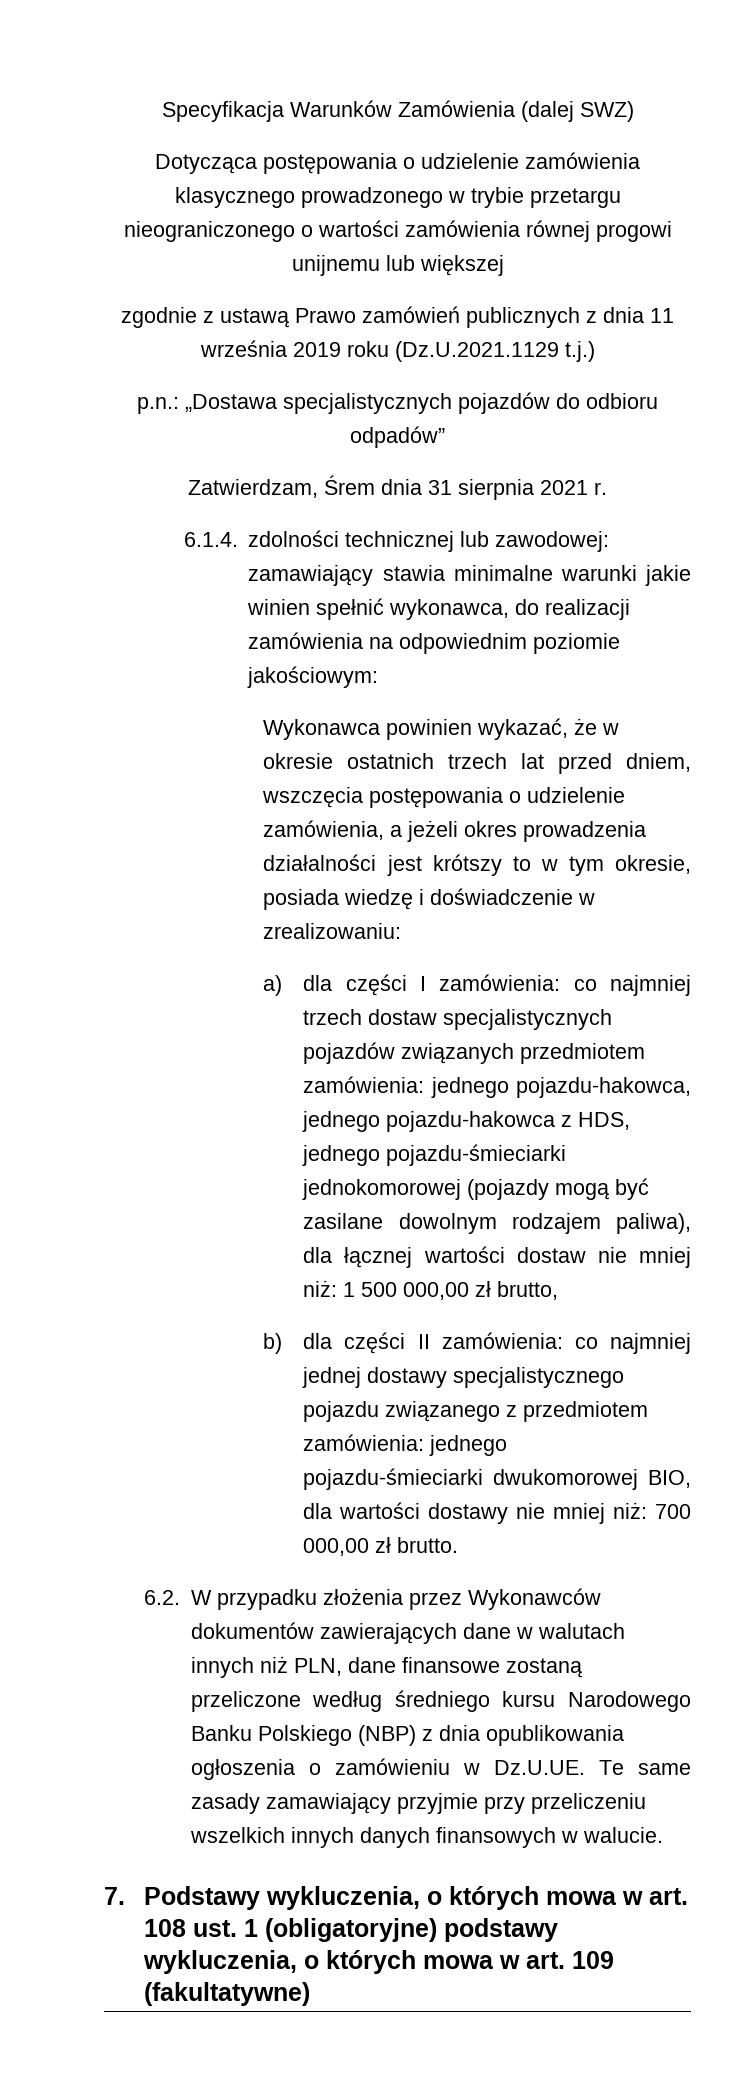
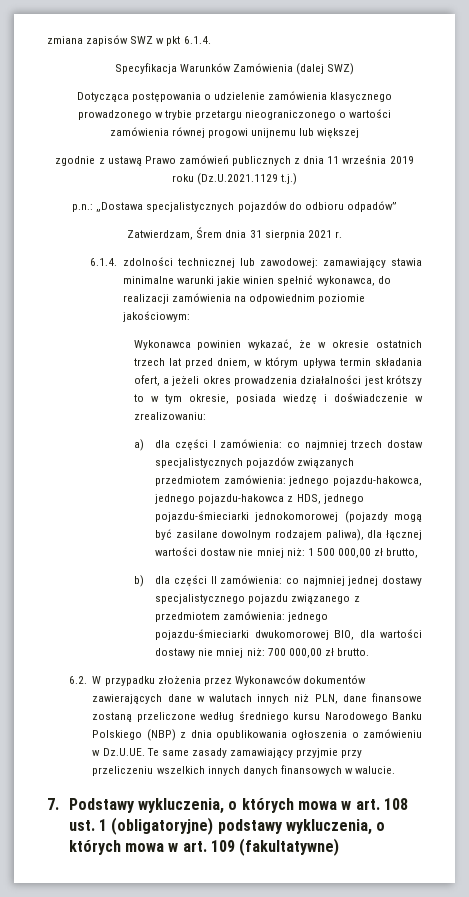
+ zmiana zapisów SWZ w pkt 6.1.4.
- Wykonawca powinien wykazać, że w okresie ostatnich trzech lat przed dniem, wszczęcia postępowania o udzielenie zamówienia, a jeżeli okres prowadzenia działalności jest krótszy to w tym okresie, posiada wiedzę i doświadczenie w zrealizowaniu:
+ Wykonawca powinien wykazać, że w okresie ostatnich trzech lat przed dniem, w którym upływa termin składania ofert, a jeżeli okres prowadzenia działalności jest krótszy to w tym okresie, posiada wiedzę i doświadczenie w zrealizowaniu:

